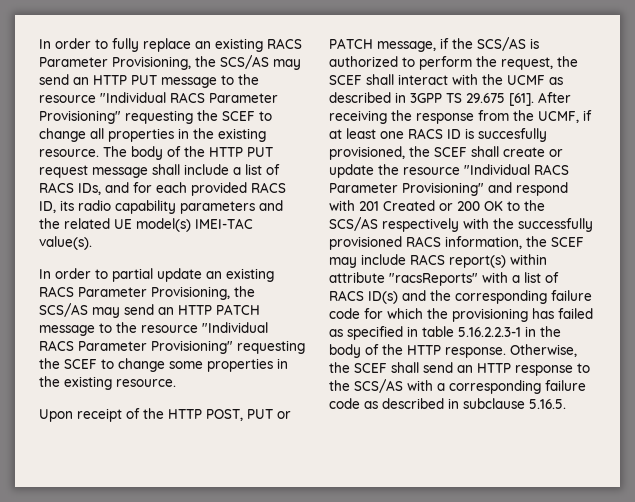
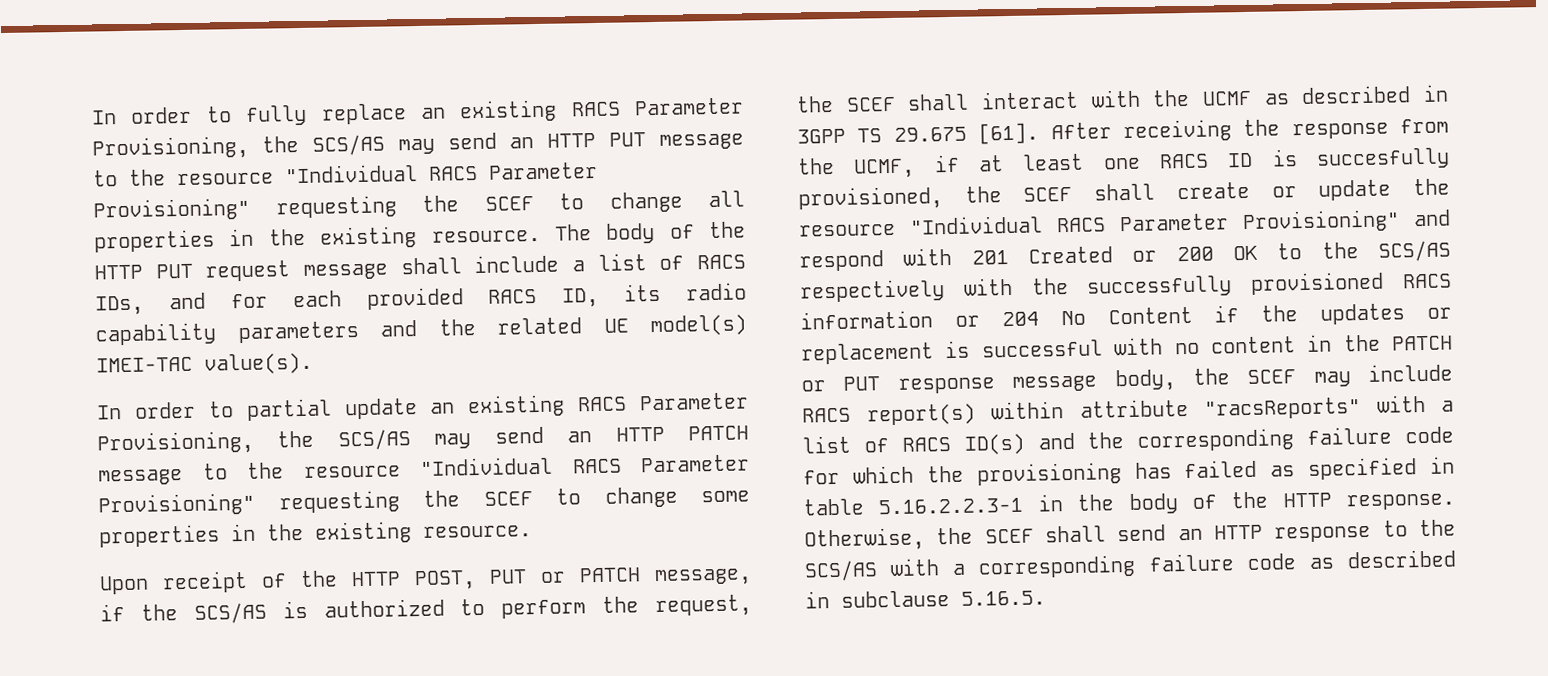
- After receiving the response from the UCMF, if at least one RACS ID is succesfully provisioned, the SCEF shall create or update the resource "Individual RACS Parameter Provisioning" and respond with 201 Created or 200 OK to the SCS/AS respectively with the successfully provisioned RACS information, the SCEF may include RACS report(s) within attribute "racsReports" with a list of RACS ID(s) and the corresponding failure code for which the provisioning has failed as specified in table 5.16.2.2.3-1 in the body of the HTTP response.
+ After receiving the response from the UCMF, if at least one RACS ID is succesfully provisioned, the SCEF shall create or update the resource "Individual RACS Parameter Provisioning" and respond with 201 Created or 200 OK to the SCS/AS respectively with the successfully provisioned RACS information or 204 No Content if the updates or replacement is successful with no content in the PATCH or PUT response message body, the SCEF may include RACS report(s) within attribute "racsReports" with a list of RACS ID(s) and the corresponding failure code for which the provisioning has failed as specified in table 5.16.2.2.3-1 in the body of the HTTP response.

